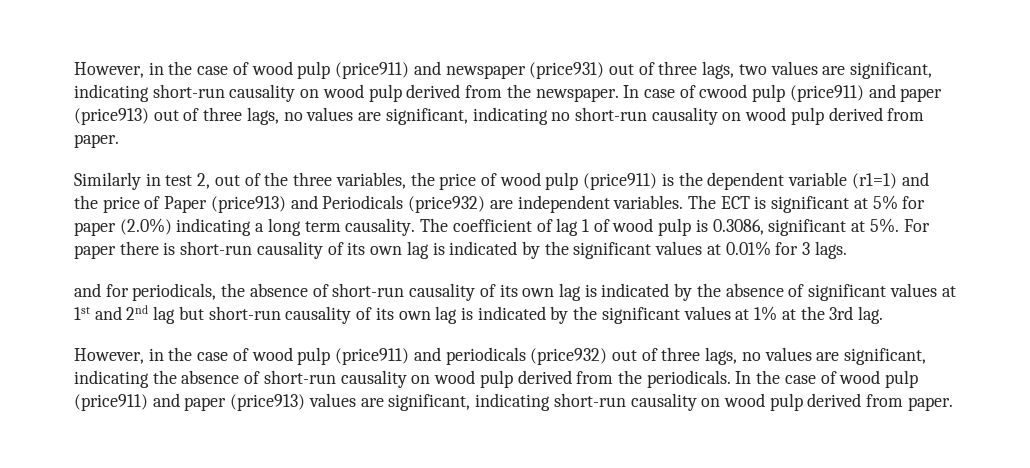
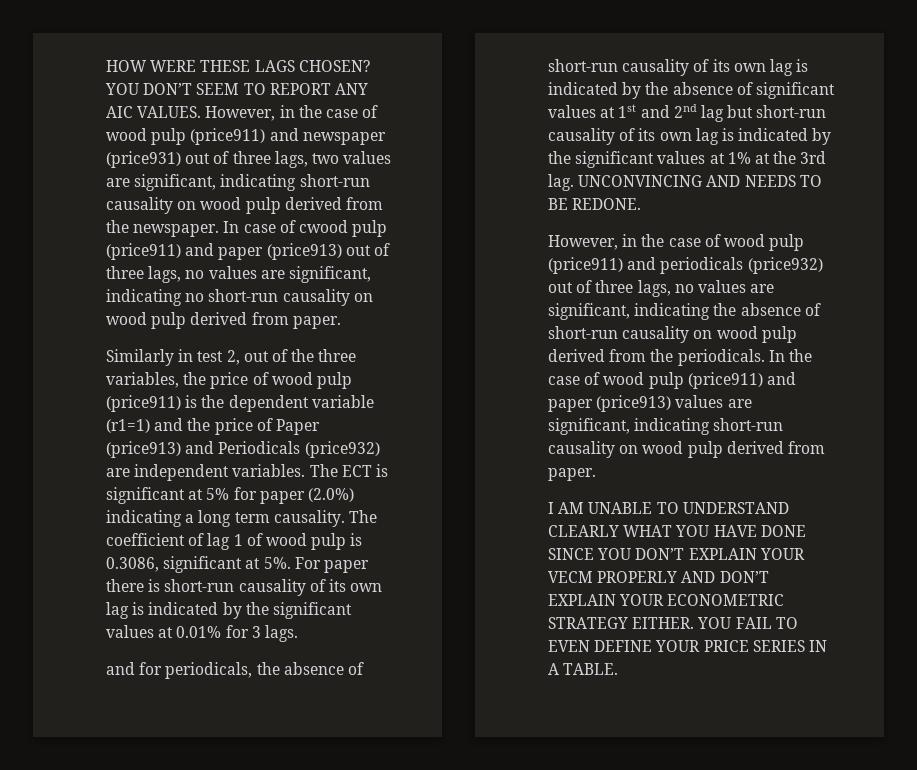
+ HOW WERE THESE LAGS CHOSEN? YOU DON’T SEEM TO REPORT ANY AIC VALUES.
+ UNCONVINCING AND NEEDS TO BE REDONE.
+ I AM UNABLE TO UNDERSTAND CLEARLY WHAT YOU HAVE DONE SINCE YOU DON’T EXPLAIN YOUR VECM PROPERLY AND DON’T EXPLAIN YOUR ECONOMETRIC STRATEGY EITHER. YOU FAIL TO EVEN DEFINE YOUR PRICE SERIES IN A TABLE.

